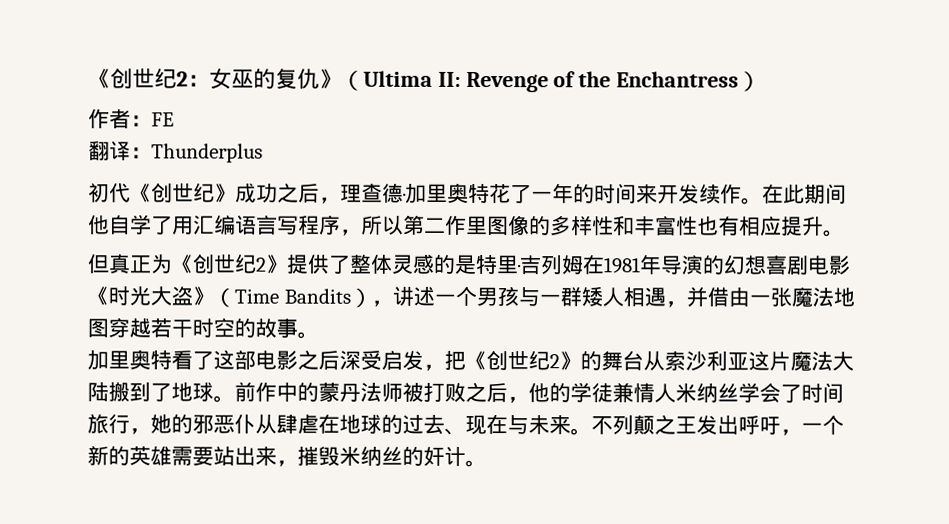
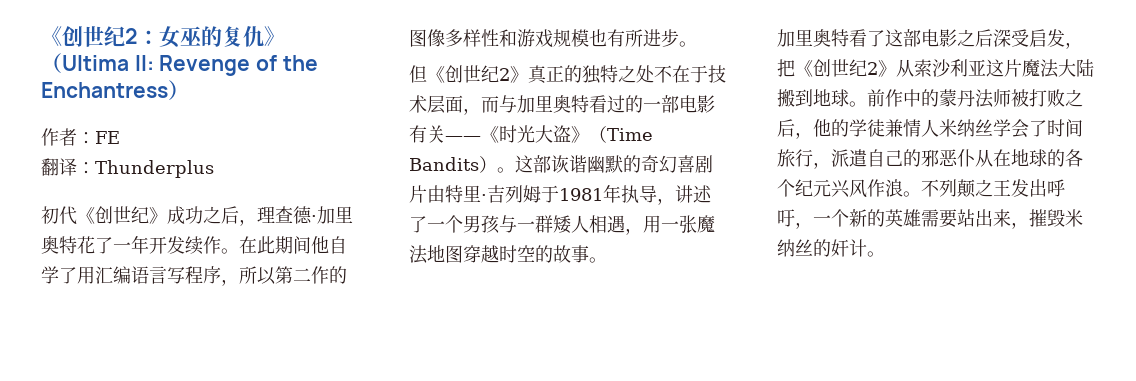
- 初代《创世纪》成功之后，理查德·加里奥特花了一年的时间来开发续作。
+ 初代《创世纪》成功之后，理查德·加里奥特花了一年开发续作。
- 在此期间他自学了用汇编语言写程序，所以第二作里图像的多样性和丰富性也有相应提升。
+ 在此期间他自学了用汇编语言写程序，所以第二作的图像多样性和游戏规模也有所进步。
- 但真正为《创世纪2》提供了整体灵感的是特里·吉列姆在1981年导演的幻想喜剧电影《时光大盗》（Time Bandits），讲述一个男孩与一群矮人相遇，并借由一张魔法地图穿越若干时空的故事。
+ 但《创世纪2》真正的独特之处不在于技术层面，而与加里奥特看过的一部电影有关——《时光大盗》（Time Bandits）。这部诙谐幽默的奇幻喜剧片由特里·吉列姆于1981年执导，讲述了一个男孩与一群矮人相遇，用一张魔法地图穿越时空的故事。
- 加里奥特看了这部电影之后深受启发，把《创世纪2》的舞台从索沙利亚这片魔法大陆搬到了地球。
+ 加里奥特看了这部电影之后深受启发，把《创世纪2》从索沙利亚这片魔法大陆搬到地球。
- 前作中的蒙丹法师被打败之后，他的学徒兼情人米纳丝学会了时间旅行，她的邪恶仆从肆虐在地球的过去、现在与未来。
+ 前作中的蒙丹法师被打败之后，他的学徒兼情人米纳丝学会了时间旅行，派遣自己的邪恶仆从在地球的各个纪元兴风作浪。

